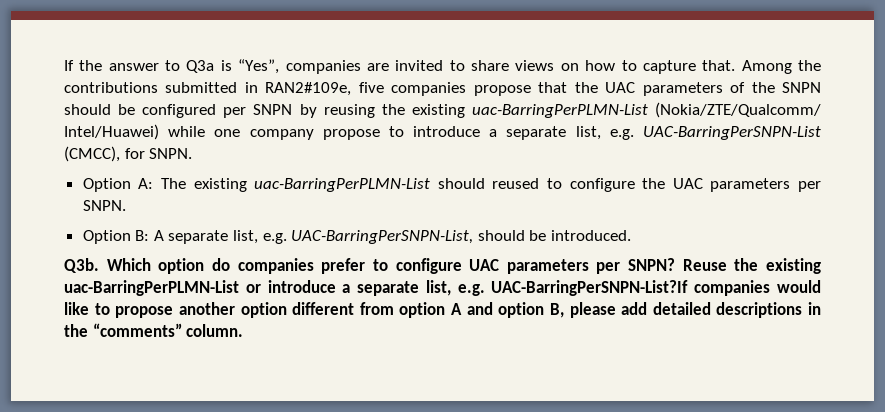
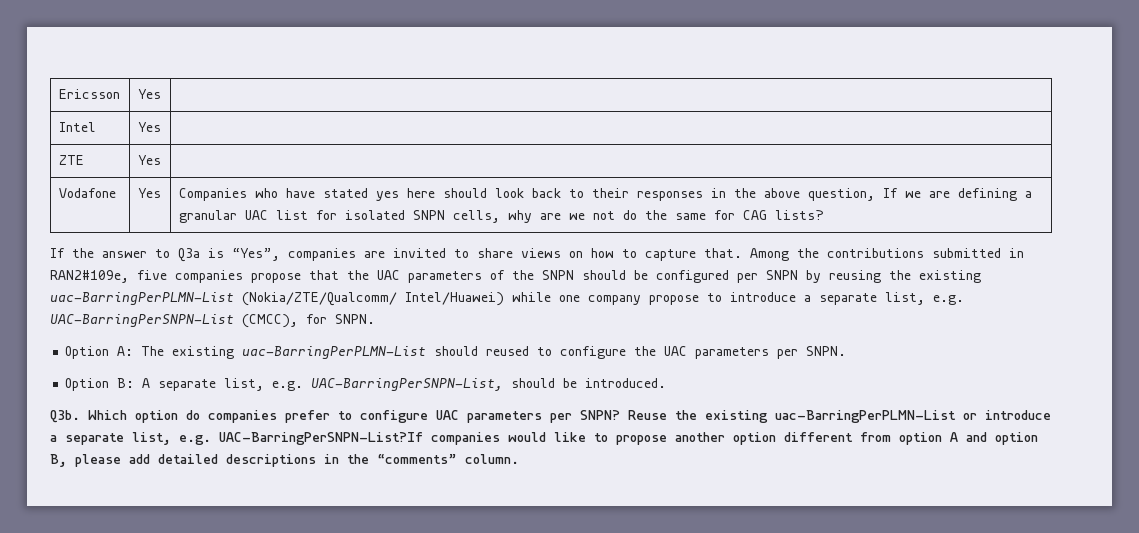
+ Ericsson | Yes |
+ Intel | Yes |
+ ZTE | Yes |
+ Vodafone | Yes | Companies who have stated yes here should look back to their responses in the above question, If we are defining a granular UAC list for isolated SNPN cells, why are we not do the same for CAG lists?

